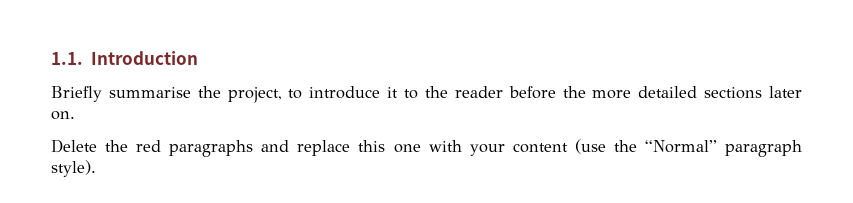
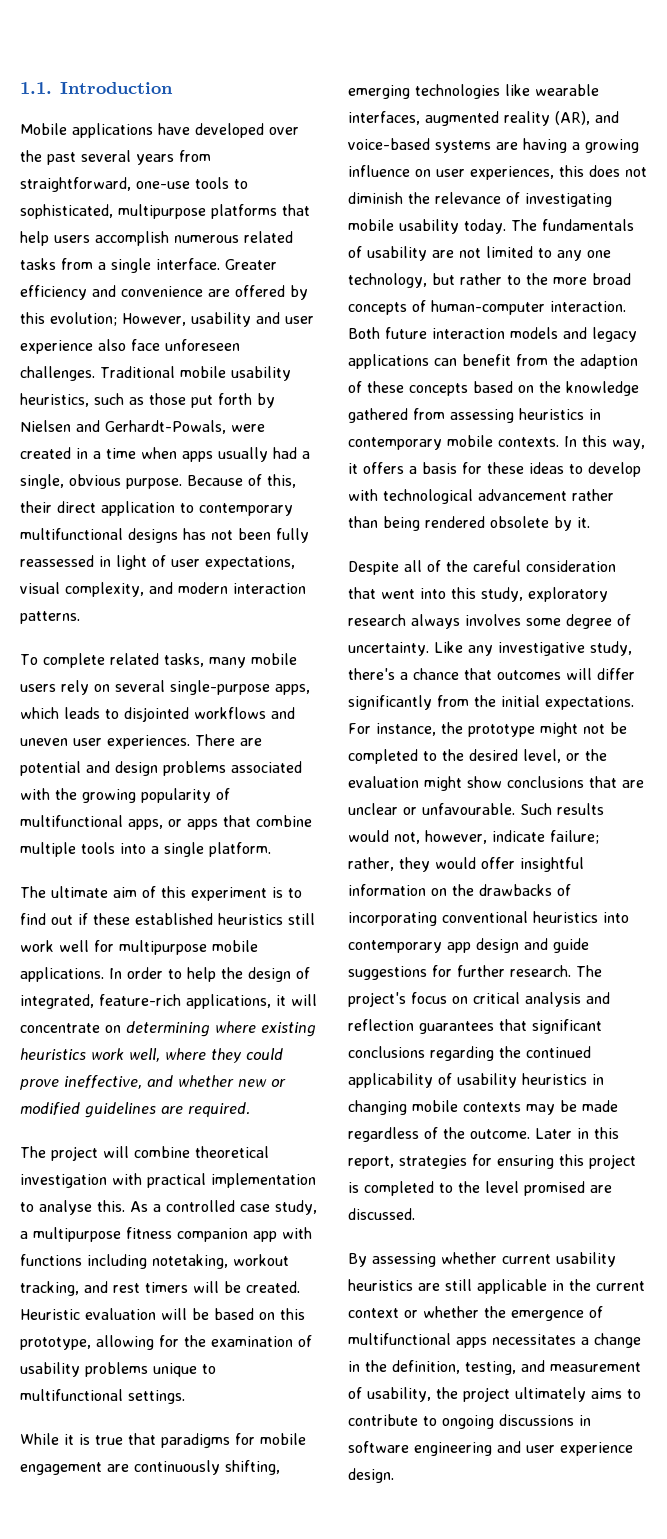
- Briefly summarise the project, to introduce it to the reader before the more detailed sections later on.
- Delete the red paragraphs and replace this one with your content (use the “Normal” paragraph style).
+ Mobile applications have developed over the past several years from straightforward, one-use tools to sophisticated, multipurpose platforms that help users accomplish numerous related tasks from a single interface. Greater efficiency and convenience are offered by this evolution; However, usability and user experience also face unforeseen challenges. Traditional mobile usability heuristics, such as those put forth by Nielsen and Gerhardt-Powals, were created in a time when apps usually had a single, obvious purpose. Because of this, their direct application to contemporary multifunctional designs has not been fully reassessed in light of user expectations, visual complexity, and modern interaction patterns.
+ To complete related tasks, many mobile users rely on several single-purpose apps, which leads to disjointed workflows and uneven user experiences. There are potential and design problems associated with the growing popularity of multifunctional apps, or apps that combine multiple tools into a single platform.
+ The ultimate aim of this experiment is to find out if these established heuristics still work well for multipurpose mobile applications. In order to help the design of integrated, feature-rich applications, it will concentrate on determining where existing heuristics work well, where they could prove ineffective, and whether new or modified guidelines are required.
+ The project will combine theoretical investigation with practical implementation to analyse this. As a controlled case study, a multipurpose fitness companion app with functions including notetaking, workout tracking, and rest timers will be created. Heuristic evaluation will be based on this prototype, allowing for the examination of usability problems unique to multifunctional settings.
+ While it is true that paradigms for mobile engagement are continuously shifting, emerging technologies like wearable interfaces, augmented reality (AR), and voice-based systems are having a growing influence on user experiences, this does not diminish the relevance of investigating mobile usability today. The fundamentals of usability are not limited to any one technology, but rather to the more broad concepts of human-computer interaction. Both future interaction models and legacy applications can benefit from the adaption of these concepts based on the knowledge gathered from assessing heuristics in contemporary mobile contexts. In this way, it offers a basis for these ideas to develop with technological advancement rather than being rendered obsolete by it.
+ Despite all of the careful consideration that went into this study, exploratory research always involves some degree of uncertainty. Like any investigative study, there's a chance that outcomes will differ significantly from the initial expectations. For instance, the prototype might not be completed to the desired level, or the evaluation might show conclusions that are unclear or unfavourable. Such results would not, however, indicate failure; rather, they would offer insightful information on the drawbacks of incorporating conventional heuristics into contemporary app design and guide suggestions for further research. The project's focus on critical analysis and reflection guarantees that significant conclusions regarding the continued applicability of usability heuristics in changing mobile contexts may be made regardless of the outcome. Later in this report, strategies for ensuring this project is completed to the level promised are discussed.
+ By assessing whether current usability heuristics are still applicable in the current context or whether the emergence of multifunctional apps necessitates a change in the definition, testing, and measurement of usability, the project ultimately aims to contribute to ongoing discussions in software engineering and user experience design.

